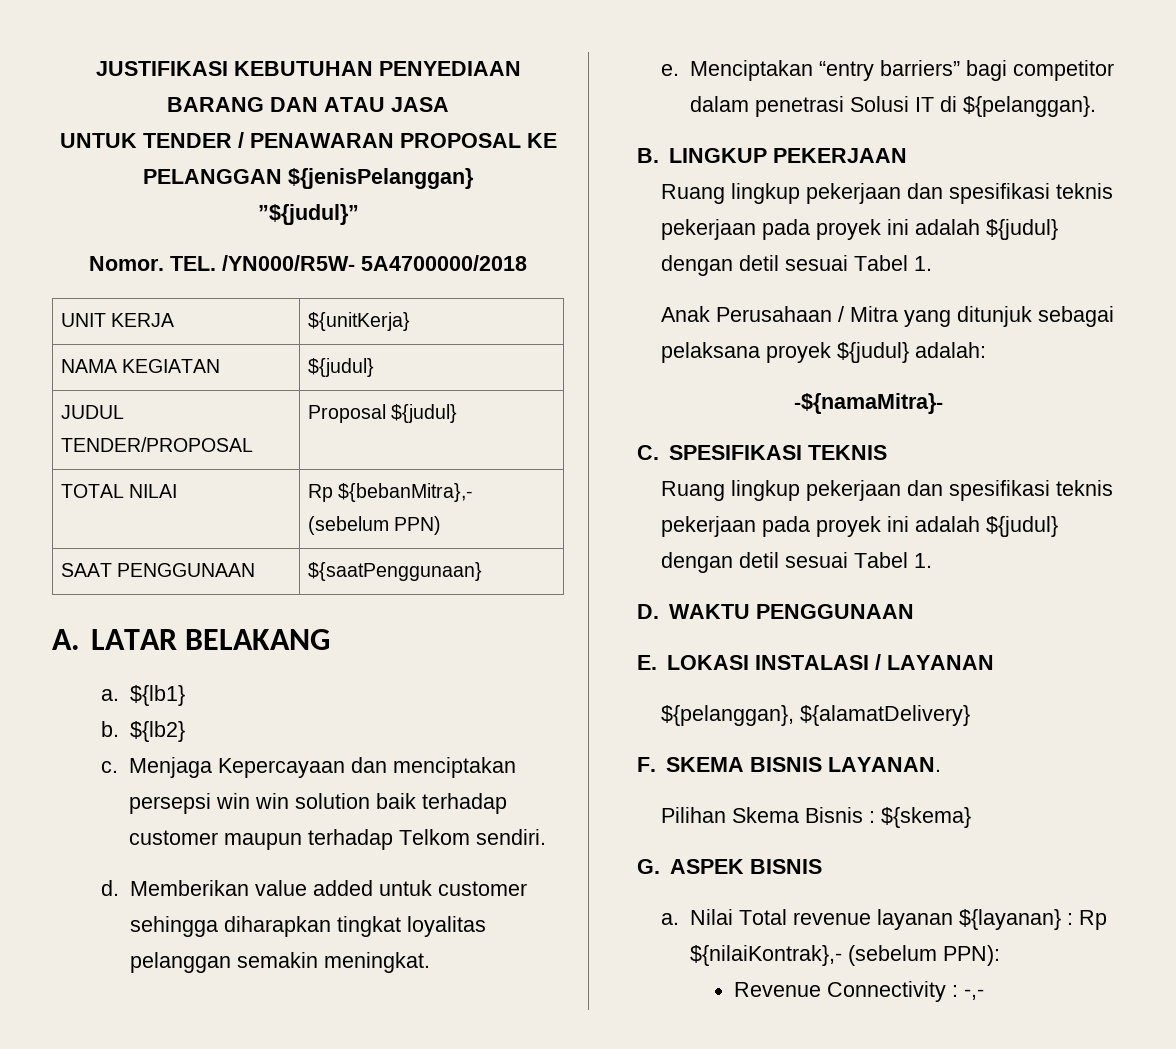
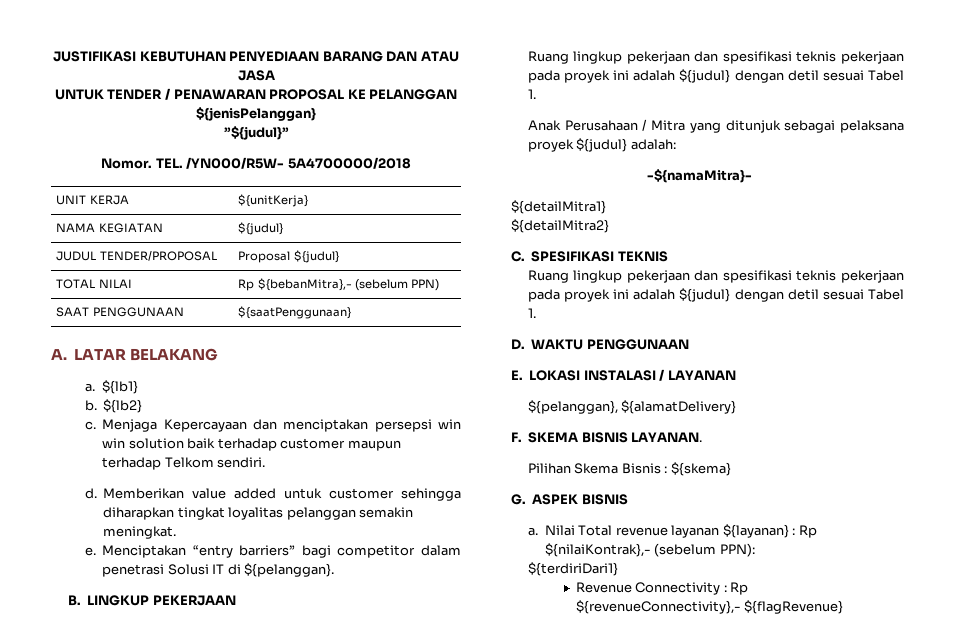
+ ${detailMitra1}
+ ${detailMitra2}
+ ${terdiriDari1}
- Revenue Connectivity : -,-
+ Revenue Connectivity : Rp ${revenueConnectivity},- ${flagRevenue}

